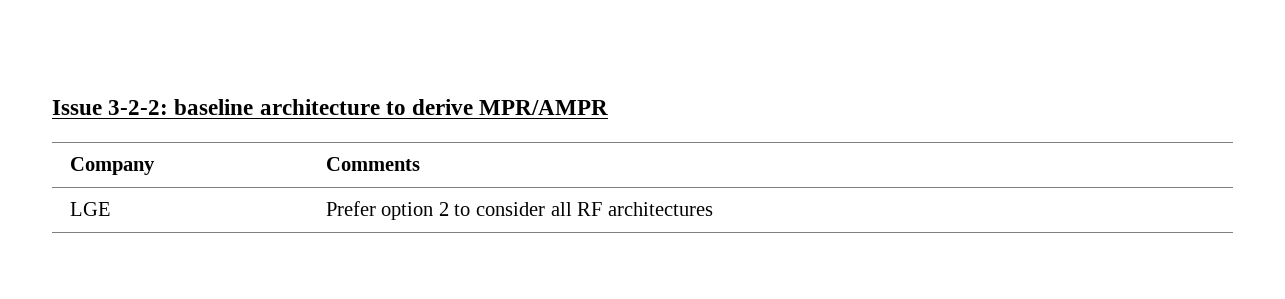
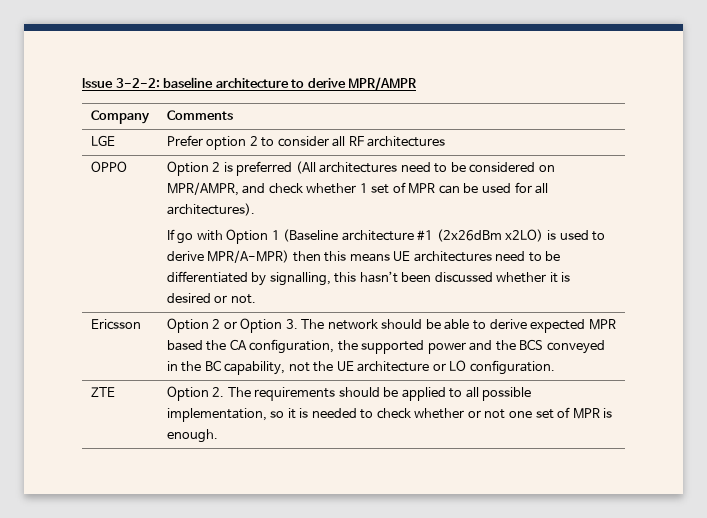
+ OPPO | Option 2 is preferred (All architectures need to be considered on MPR/AMPR, and check whether 1 set of MPR can be used for all architectures).
+ If go with Option 1 (Baseline architecture #1 (2x26dBm x2LO) is used to derive MPR/A-MPR) then this means UE architectures need to be differentiated by signalling, this hasn’t been discussed whether it is desired or not.
+ Ericsson | Option 2 or Option 3. The network should be able to derive expected MPR based the CA configuration, the supported power and the BCS conveyed in the BC capability, not the UE architecture or LO configuration.
+ ZTE | Option 2. The requirements should be applied to all possible implementation, so it is needed to check whether or not one set of MPR is enough.

